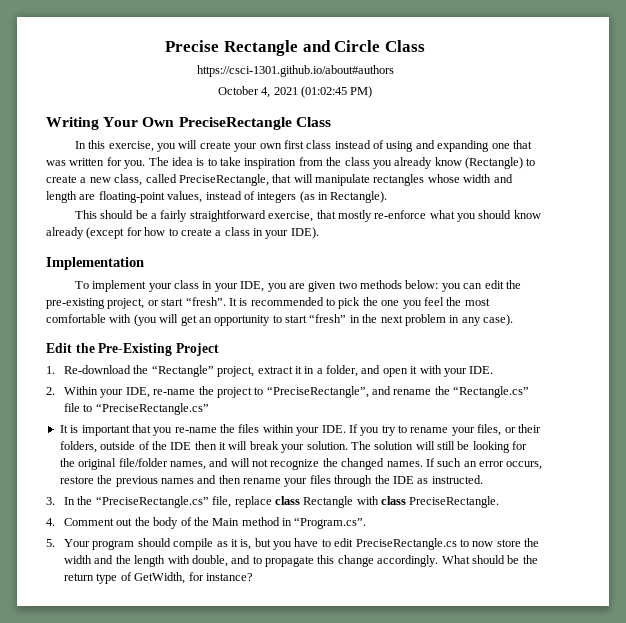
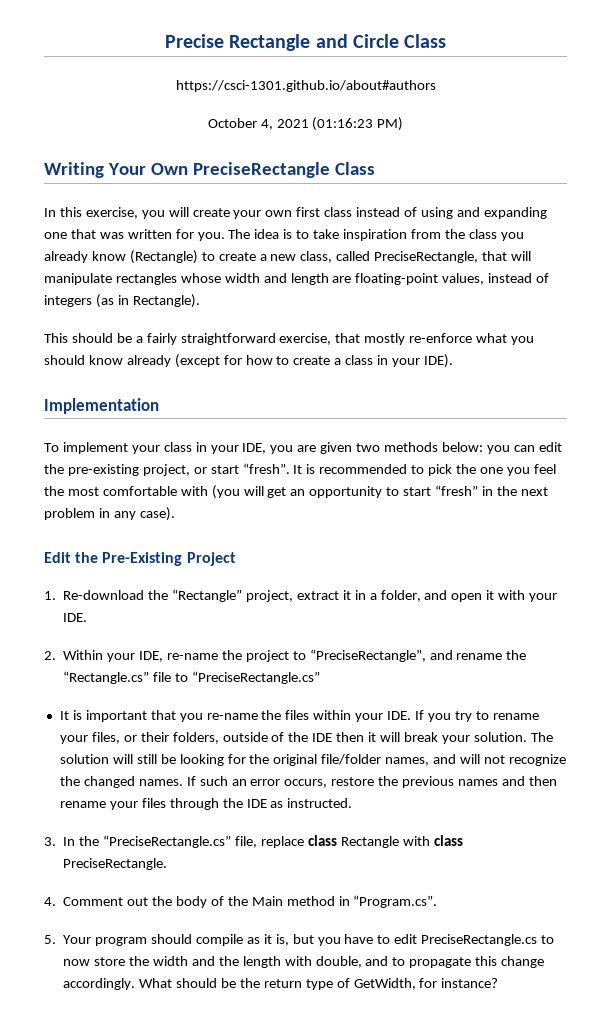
- October 4, 2021 (01:02:45 PM)
+ October 4, 2021 (01:16:23 PM)

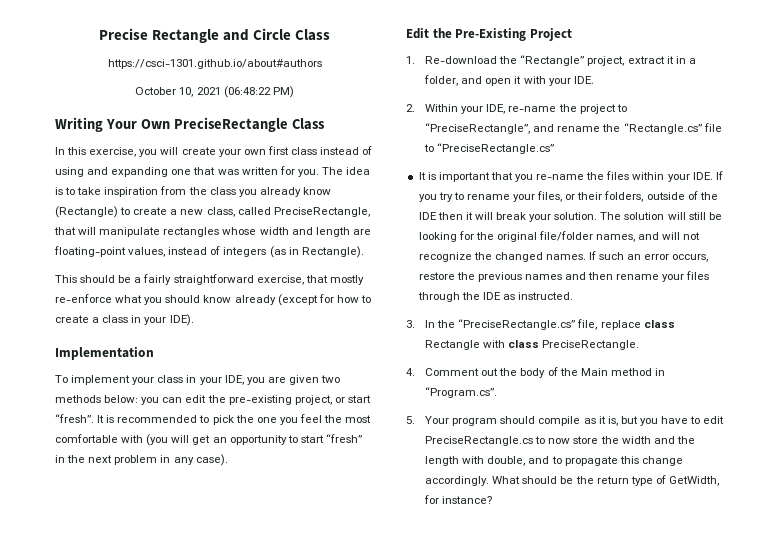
- October 4, 2021 (01:16:23 PM)
+ October 10, 2021 (06:48:22 PM)

